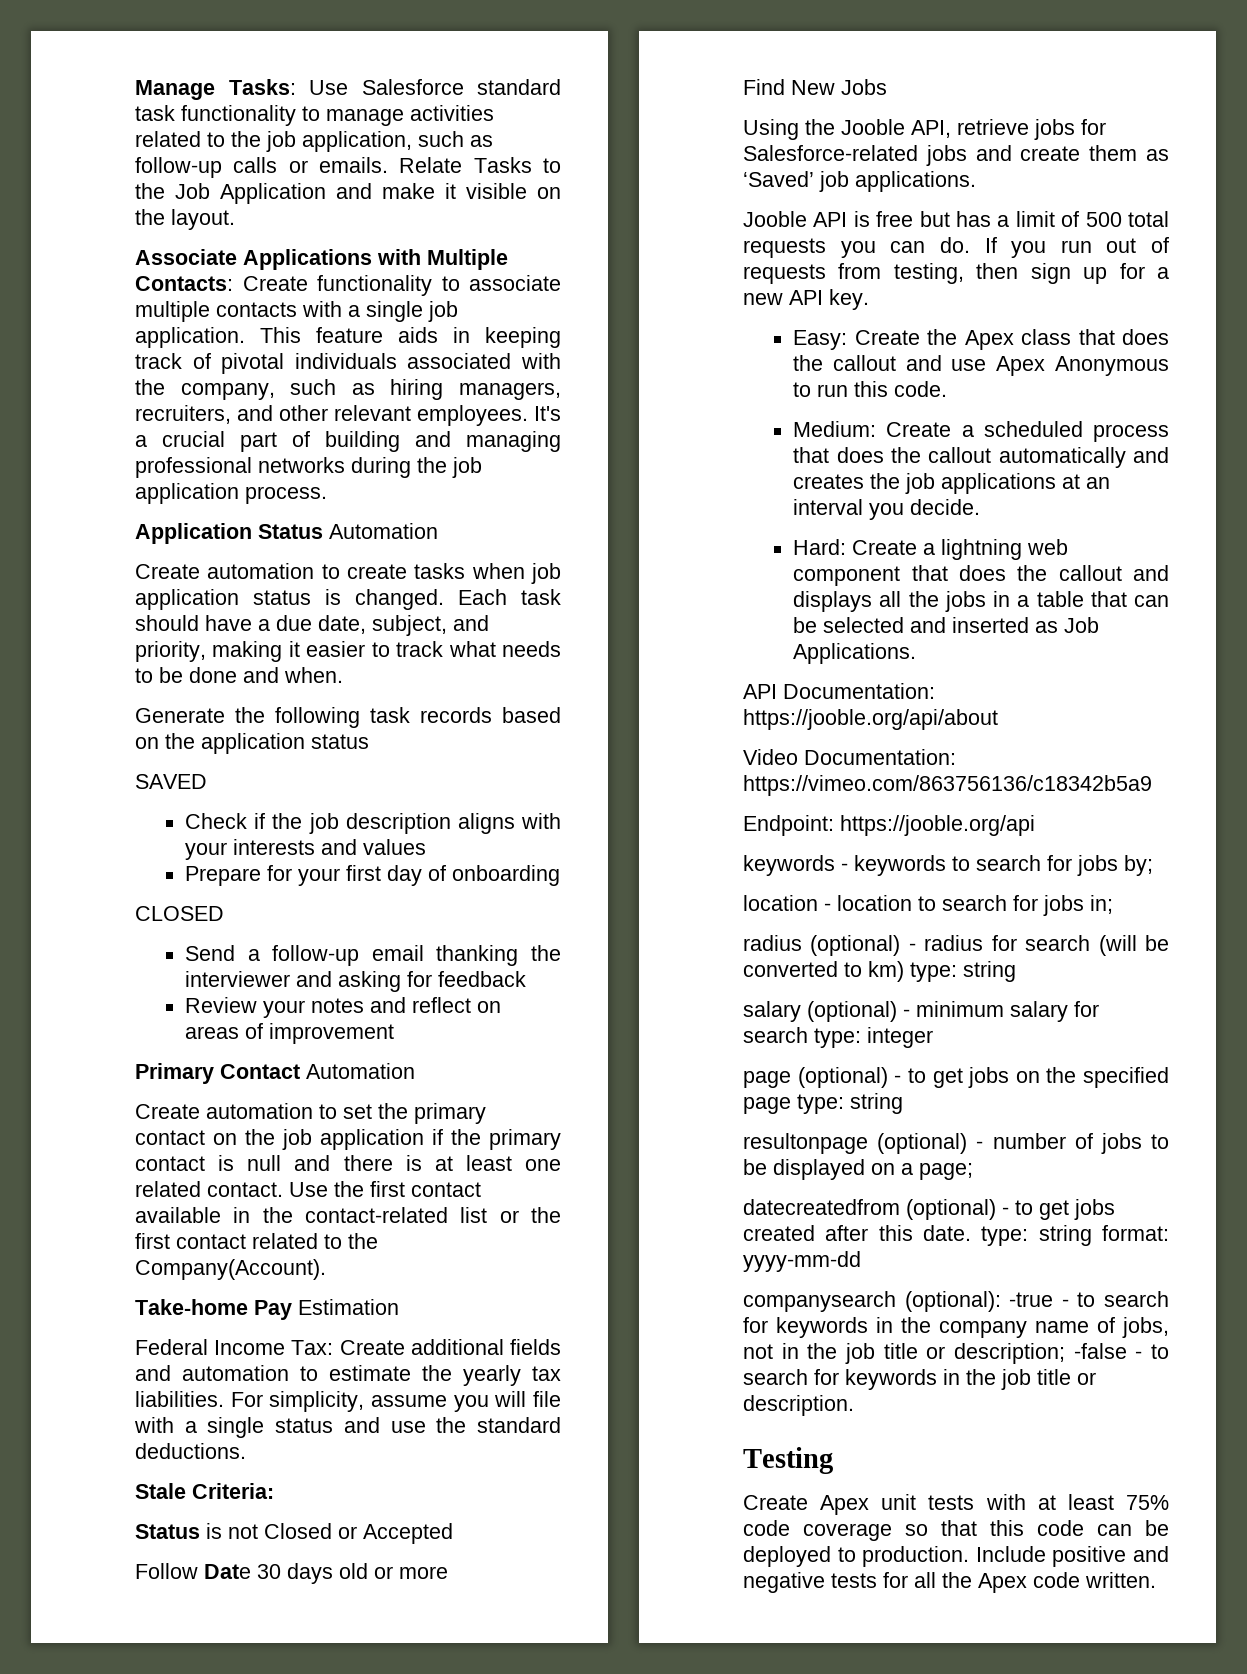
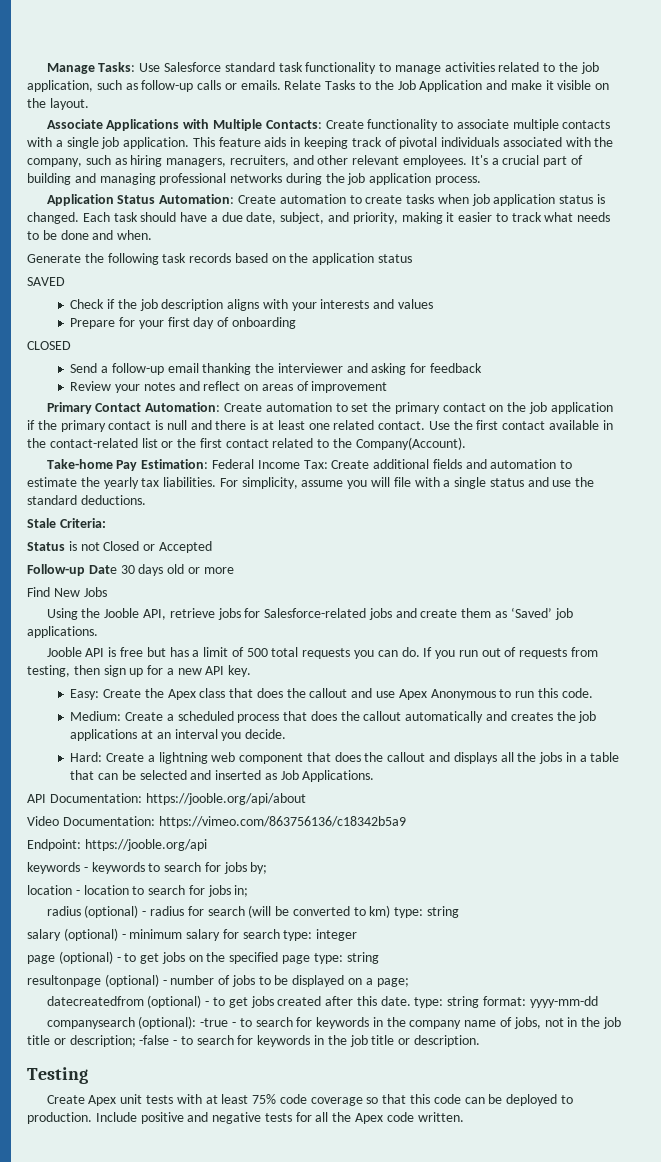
- Application Status Automation
- Create automation to create tasks when job application status is changed.
+ Application Status Automation: Create automation to create tasks when job application status is changed.
- Primary Contact Automation
- Create automation to set the primary contact on the job application if the primary contact is null and there is at least one related contact.
+ Primary Contact Automation: Create automation to set the primary contact on the job application if the primary contact is null and there is at least one related contact.
- Take-home Pay Estimation
- Federal Income Tax: Create additional fields and automation to estimate the yearly tax liabilities.
+ Take-home Pay Estimation: Federal Income Tax: Create additional fields and automation to estimate the yearly tax liabilities.
- Follow Date 30 days old or more
+ Follow-up Date 30 days old or more

